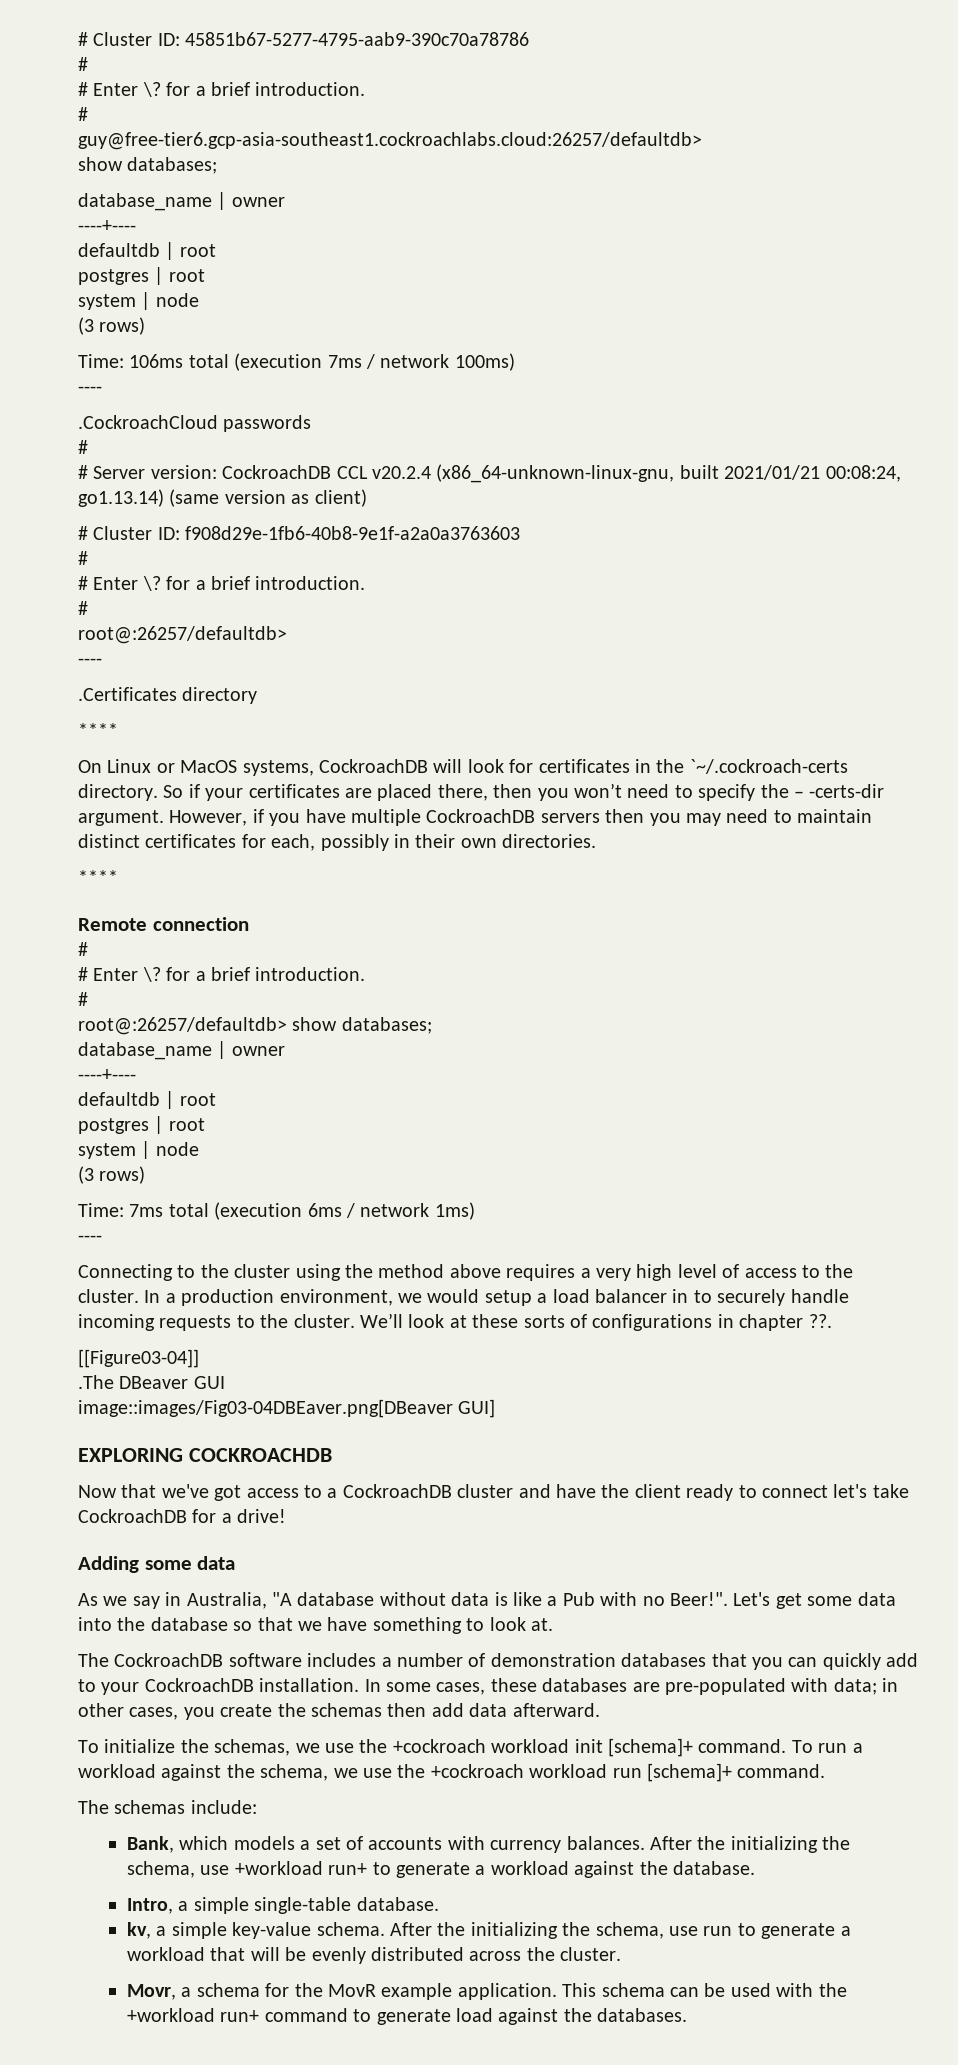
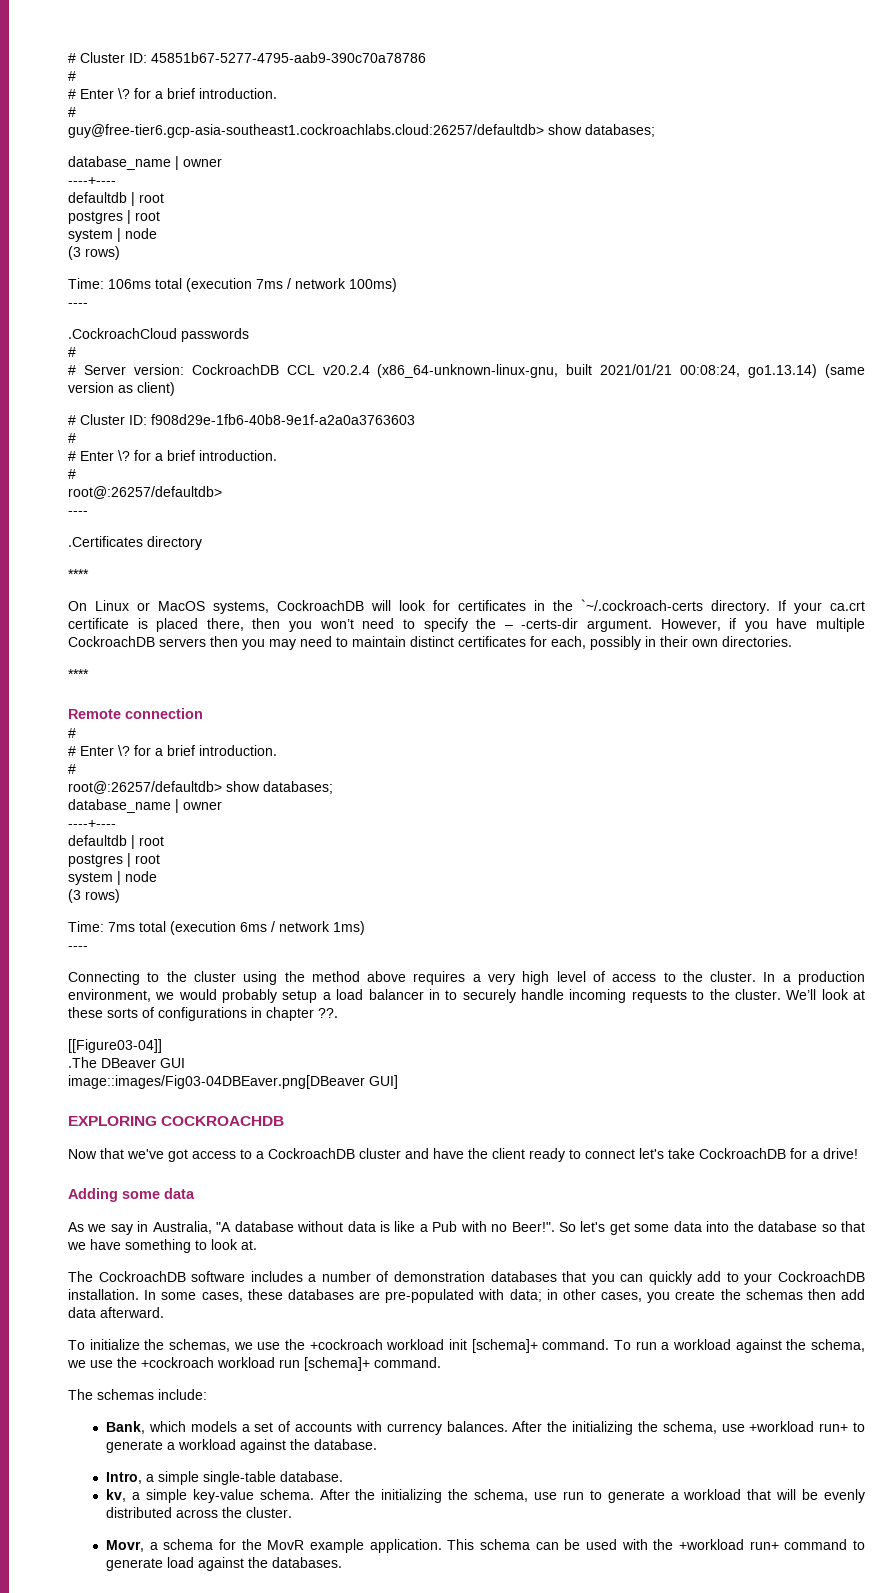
- guy@free-tier6.gcp-asia-southeast1.cockroachlabs.cloud:26257/defaultdb>
- show databases;
+ guy@free-tier6.gcp-asia-southeast1.cockroachlabs.cloud:26257/defaultdb> show databases;
- So if your certificates are placed there, then you won’t need to specify the – -certs-dir argument.
+ If your ca.crt certificate is placed there, then you won’t need to specify the – -certs-dir argument.
- In a production environment, we would setup a load balancer in to securely handle incoming requests to the cluster.
+ In a production environment, we would probably setup a load balancer in to securely handle incoming requests to the cluster.
- Let's get some data into the database so that we have something to look at.
+ So let's get some data into the database so that we have something to look at.

